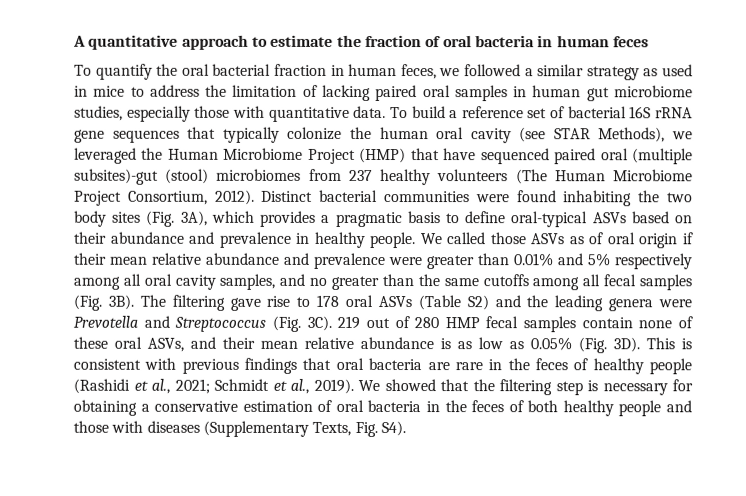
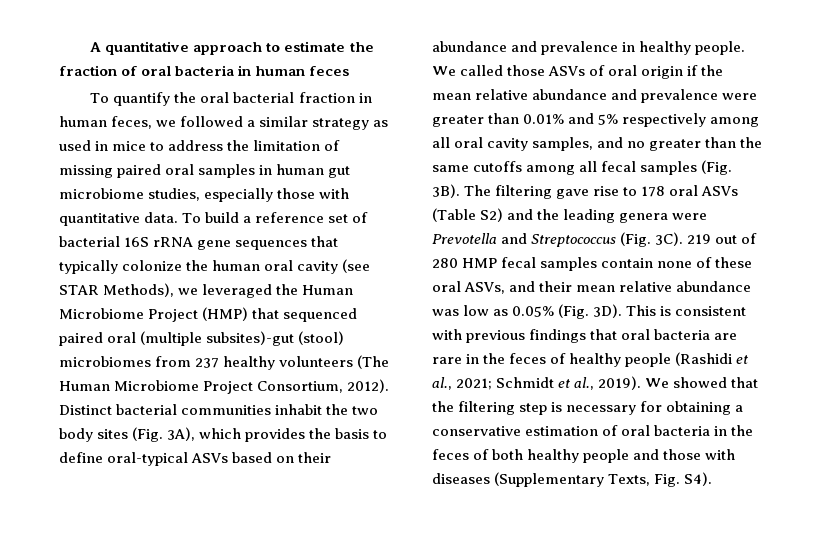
- To quantify the oral bacterial fraction in human feces, we followed a similar strategy as used in mice to address the limitation of lacking paired oral samples in human gut microbiome studies, especially those with quantitative data.
+ To quantify the oral bacterial fraction in human feces, we followed a similar strategy as used in mice to address the limitation of missing paired oral samples in human gut microbiome studies, especially those with quantitative data.
- To build a reference set of bacterial 16S rRNA gene sequences that typically colonize the human oral cavity (see STAR Methods), we leveraged the Human Microbiome Project (HMP) that have sequenced paired oral (multiple subsites)-gut (stool) microbiomes from 237 healthy volunteers (The Human Microbiome Project Consortium, 2012).
+ To build a reference set of bacterial 16S rRNA gene sequences that typically colonize the human oral cavity (see STAR Methods), we leveraged the Human Microbiome Project (HMP) that sequenced paired oral (multiple subsites)-gut (stool) microbiomes from 237 healthy volunteers (The Human Microbiome Project Consortium, 2012).
- Distinct bacterial communities were found inhabiting the two body sites (Fig. 3A), which provides a pragmatic basis to define oral-typical ASVs based on their abundance and prevalence in healthy people.
+ Distinct bacterial communities inhabit the two body sites (Fig. 3A), which provides the basis to define oral-typical ASVs based on their abundance and prevalence in healthy people.
- We called those ASVs as of oral origin if their mean relative abundance and prevalence were greater than 0.01% and 5% respectively among all oral cavity samples, and no greater than the same cutoffs among all fecal samples (Fig. 3B).
+ We called those ASVs of oral origin if the mean relative abundance and prevalence were greater than 0.01% and 5% respectively among all oral cavity samples, and no greater than the same cutoffs among all fecal samples (Fig. 3B).
- 219 out of 280 HMP fecal samples contain none of these oral ASVs, and their mean relative abundance is as low as 0.05% (Fig. 3D).
+ 219 out of 280 HMP fecal samples contain none of these oral ASVs, and their mean relative abundance was low as 0.05% (Fig. 3D).

